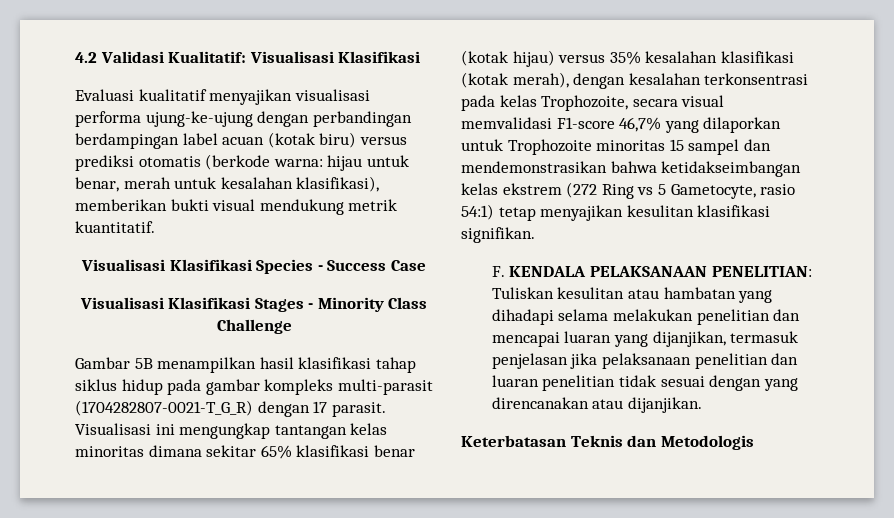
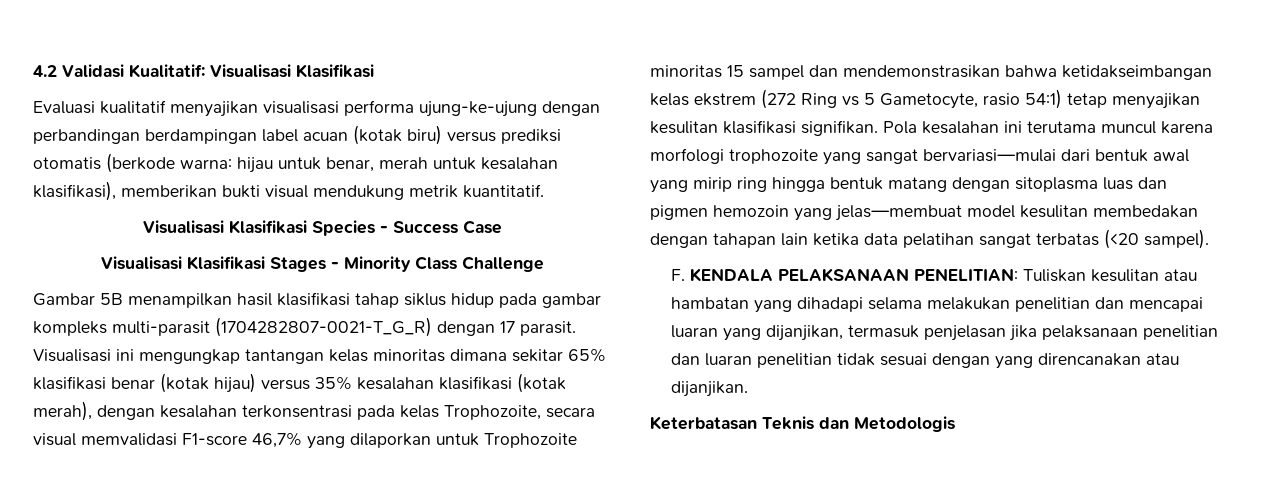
+ Pola kesalahan ini terutama muncul karena morfologi trophozoite yang sangat bervariasi—mulai dari bentuk awal yang mirip ring hingga bentuk matang dengan sitoplasma luas dan pigmen hemozoin yang jelas—membuat model kesulitan membedakan dengan tahapan lain ketika data pelatihan sangat terbatas (<20 sampel).

